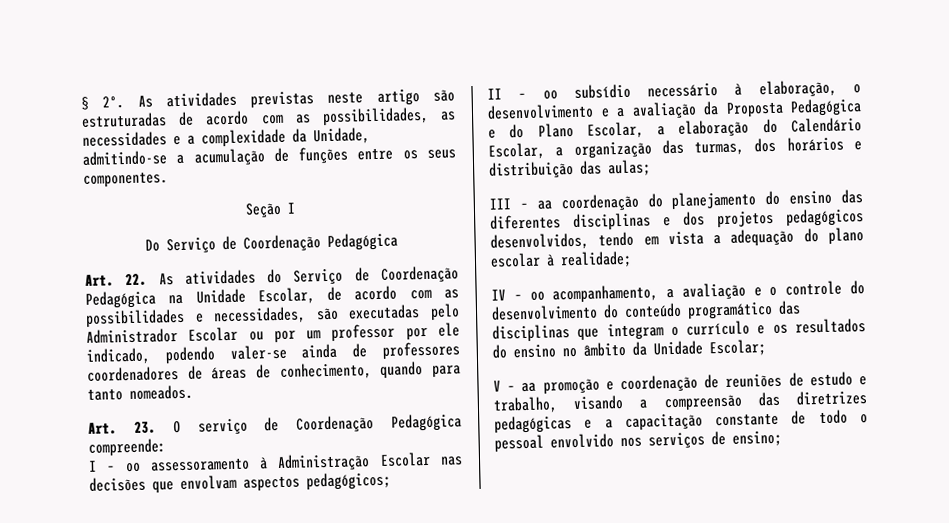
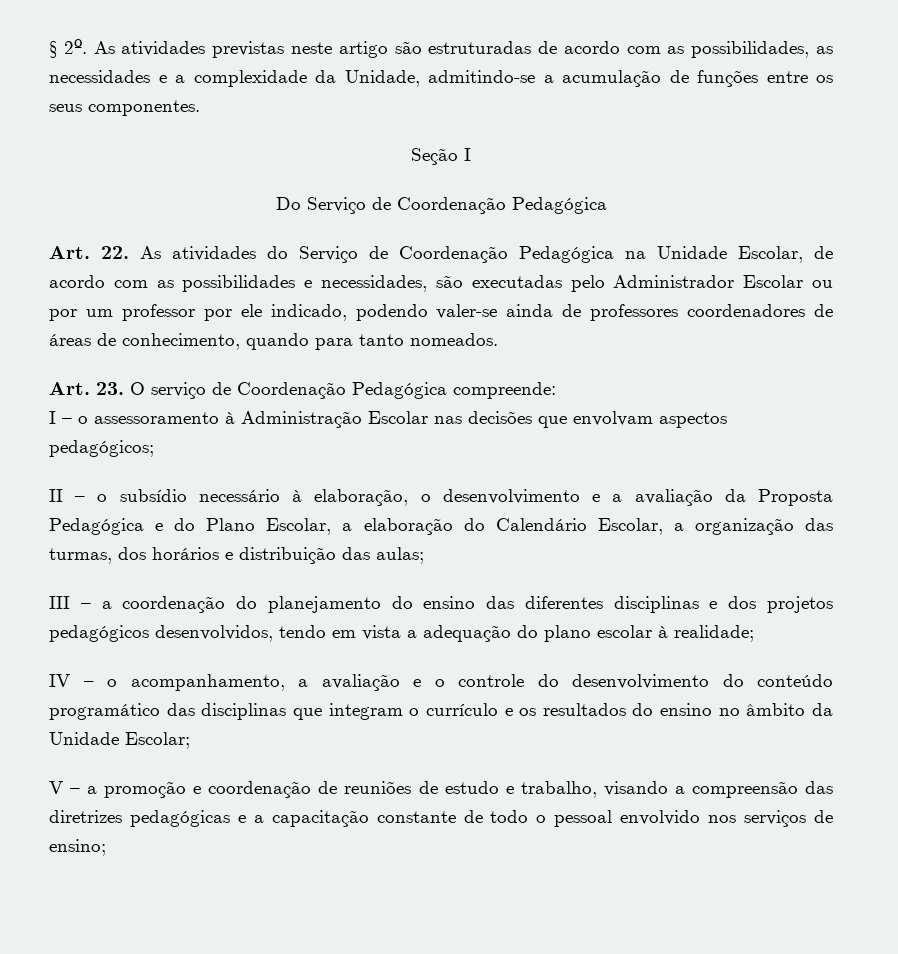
- I – oo assessoramento à Administração Escolar nas decisões que envolvam aspectos pedagógicos;
+ I – o assessoramento à Administração Escolar nas decisões que envolvam aspectos pedagógicos;
- II – oo subsídio necessário à elaboração, o desenvolvimento e a avaliação da Proposta Pedagógica e do Plano Escolar, a elaboração do Calendário Escolar, a organização das turmas, dos horários e distribuição das aulas;
+ II – o subsídio necessário à elaboração, o desenvolvimento e a avaliação da Proposta Pedagógica e do Plano Escolar, a elaboração do Calendário Escolar, a organização das turmas, dos horários e distribuição das aulas;
- III – aa coordenação do planejamento do ensino das diferentes disciplinas e dos projetos pedagógicos desenvolvidos, tendo em vista a adequação do plano escolar à realidade;
+ III – a coordenação do planejamento do ensino das diferentes disciplinas e dos projetos pedagógicos desenvolvidos, tendo em vista a adequação do plano escolar à realidade;
- IV – oo acompanhamento, a avaliação e o controle do desenvolvimento do conteúdo programático das disciplinas que integram o currículo e os resultados do ensino no âmbito da Unidade Escolar;
+ IV – o acompanhamento, a avaliação e o controle do desenvolvimento do conteúdo programático das disciplinas que integram o currículo e os resultados do ensino no âmbito da Unidade Escolar;
- V – aa promoção e coordenação de reuniões de estudo e trabalho, visando a compreensão das diretrizes pedagógicas e a capacitação constante de todo o pessoal envolvido nos serviços de ensino;
+ V – a promoção e coordenação de reuniões de estudo e trabalho, visando a compreensão das diretrizes pedagógicas e a capacitação constante de todo o pessoal envolvido nos serviços de ensino;

